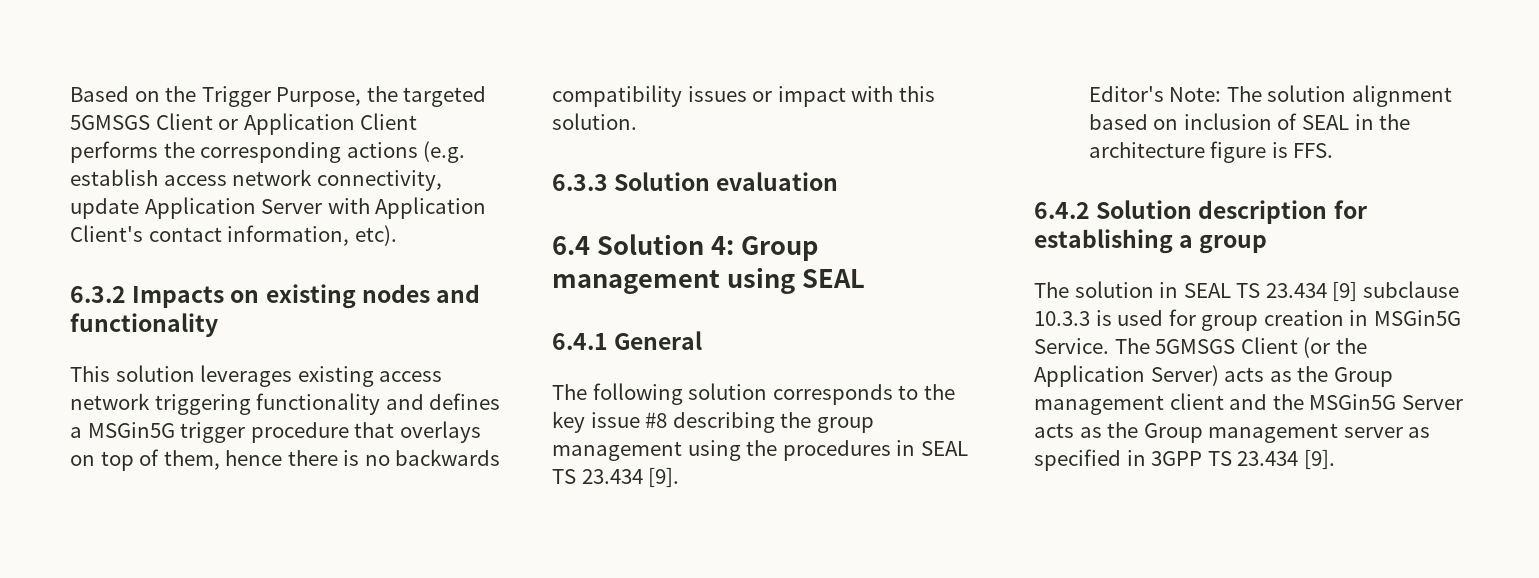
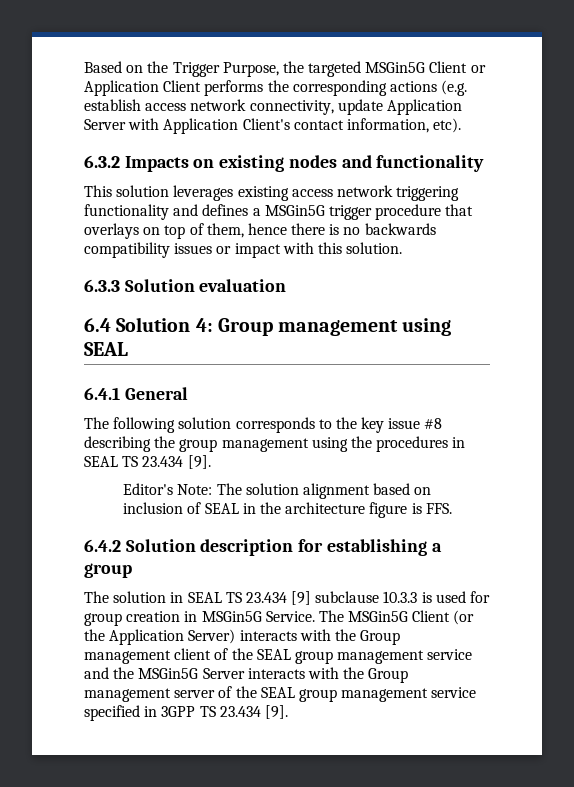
- Based on the Trigger Purpose, the targeted 5GMSGS Client or Application Client performs the corresponding actions (e.g. establish access network connectivity, update Application Server with Application Client's contact information, etc).
+ Based on the Trigger Purpose, the targeted MSGin5G Client or Application Client performs the corresponding actions (e.g. establish access network connectivity, update Application Server with Application Client's contact information, etc).
- The 5GMSGS Client (or the Application Server) acts as the Group management client and the MSGin5G Server acts as the Group management server as specified in 3GPP TS 23.434 [9].
+ The MSGin5G Client (or the Application Server) interacts with the Group management client of the SEAL group management service and the MSGin5G Server interacts with the Group management server of the SEAL group management service specified in 3GPP TS 23.434 [9].

